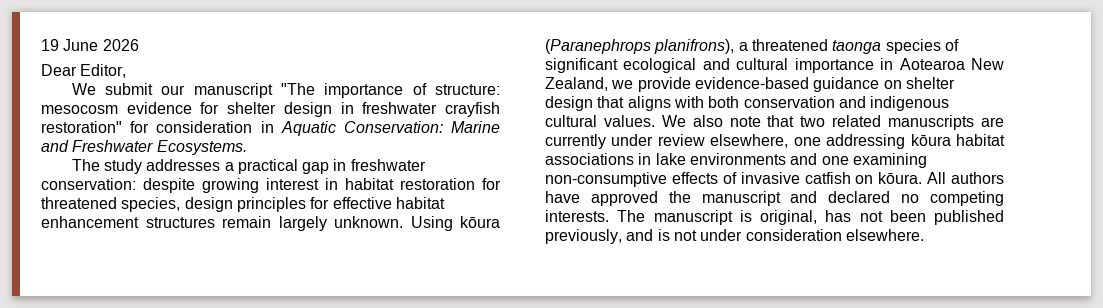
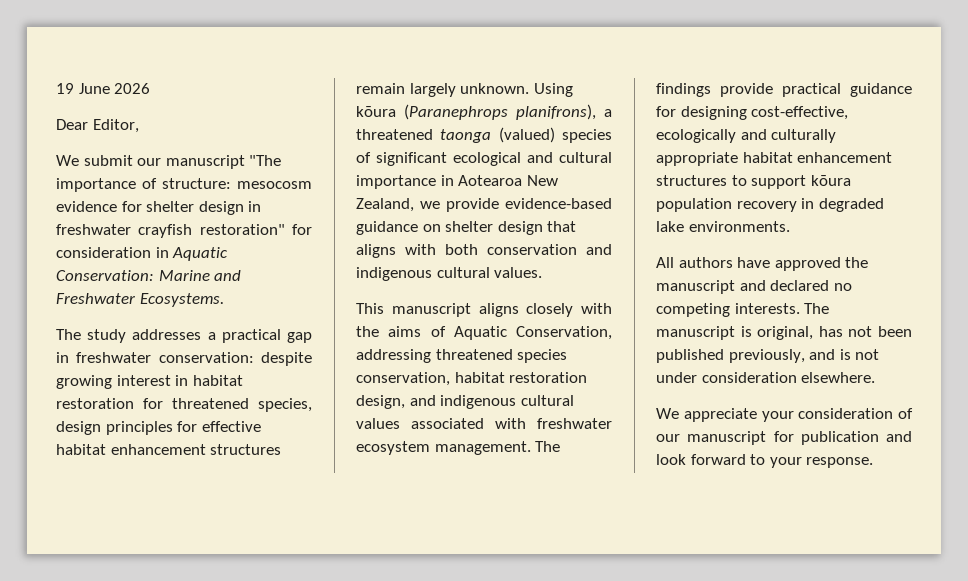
- Using kōura (Paranephrops planifrons), a threatened taonga species of significant ecological and cultural importance in Aotearoa New Zealand, we provide evidence-based guidance on shelter design that aligns with both conservation and indigenous cultural values. We also note that two related manuscripts are currently under review elsewhere, one addressing kōura habitat associations in lake environments and one examining non-consumptive effects of invasive catfish on kōura. All authors have approved the manuscript and declared no competing interests.
+ Using kōura (Paranephrops planifrons), a threatened taonga (valued) species of significant ecological and cultural importance in Aotearoa New Zealand, we provide evidence-based guidance on shelter design that aligns with both conservation and indigenous cultural values.
+ This manuscript aligns closely with the aims of Aquatic Conservation, addressing threatened species conservation, habitat restoration design, and indigenous cultural values associated with freshwater ecosystem management. The findings provide practical guidance for designing cost-effective, ecologically and culturally appropriate habitat enhancement structures to support kōura population recovery in degraded lake environments.
+ All authors have approved the manuscript and declared no competing interests.
+ We appreciate your consideration of our manuscript for publication and look forward to your response.

